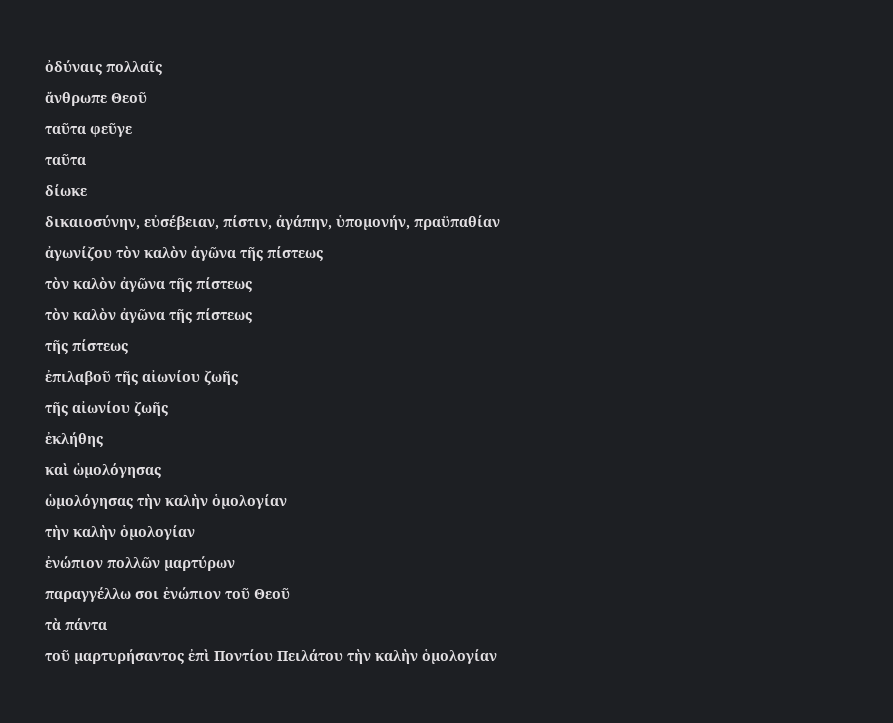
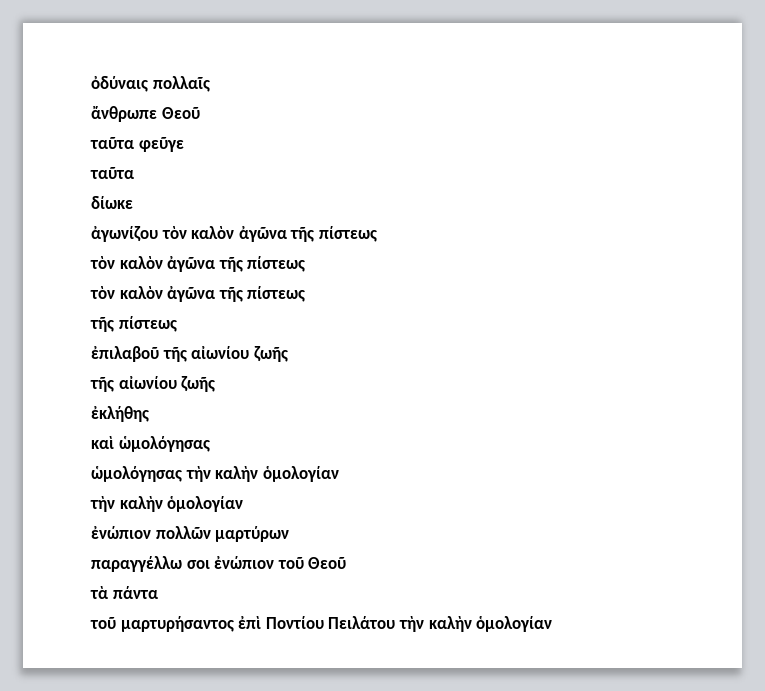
- δικαιοσύνην, εὐσέβειαν, πίστιν, ἀγάπην, ὑπομονήν, πραϋπαθίαν

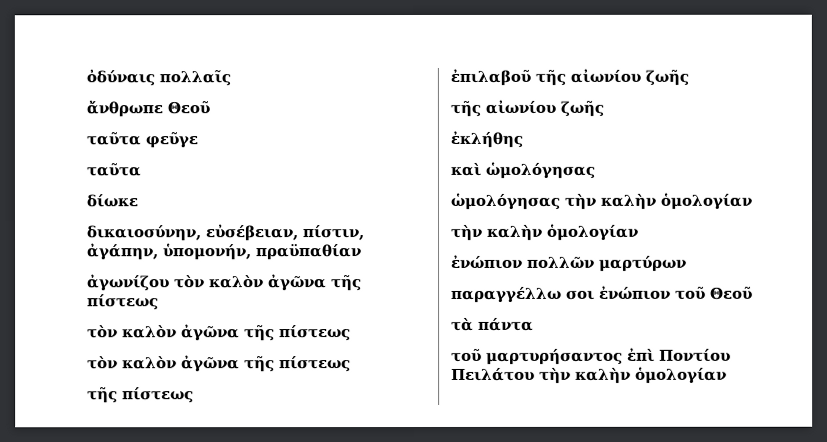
+ δικαιοσύνην, εὐσέβειαν, πίστιν, ἀγάπην, ὑπομονήν, πραϋπαθίαν

